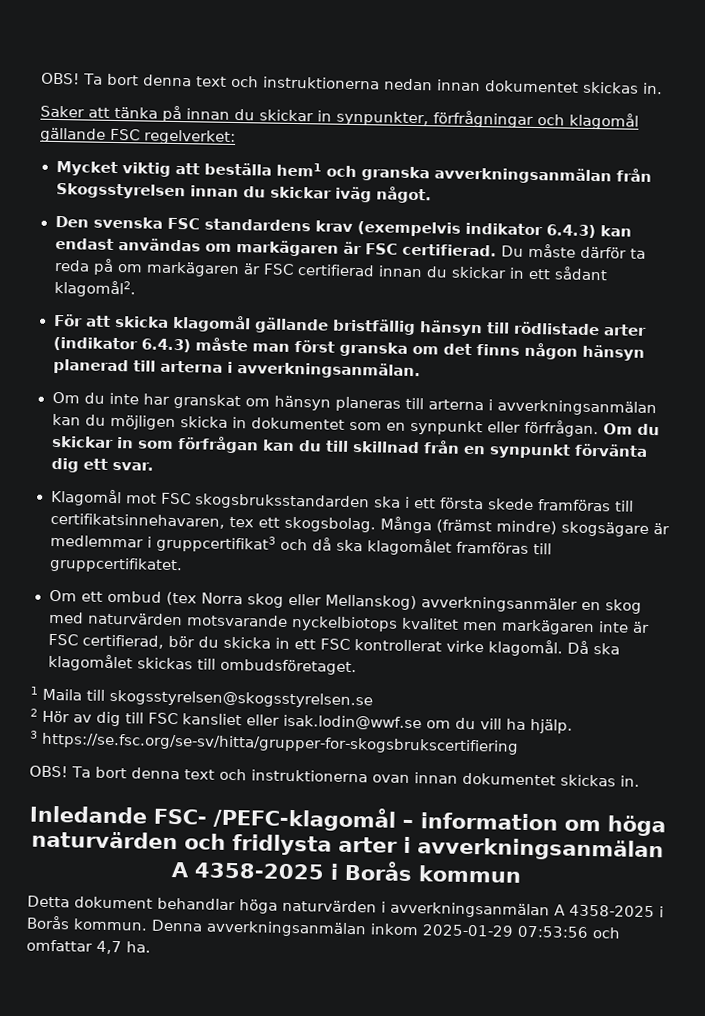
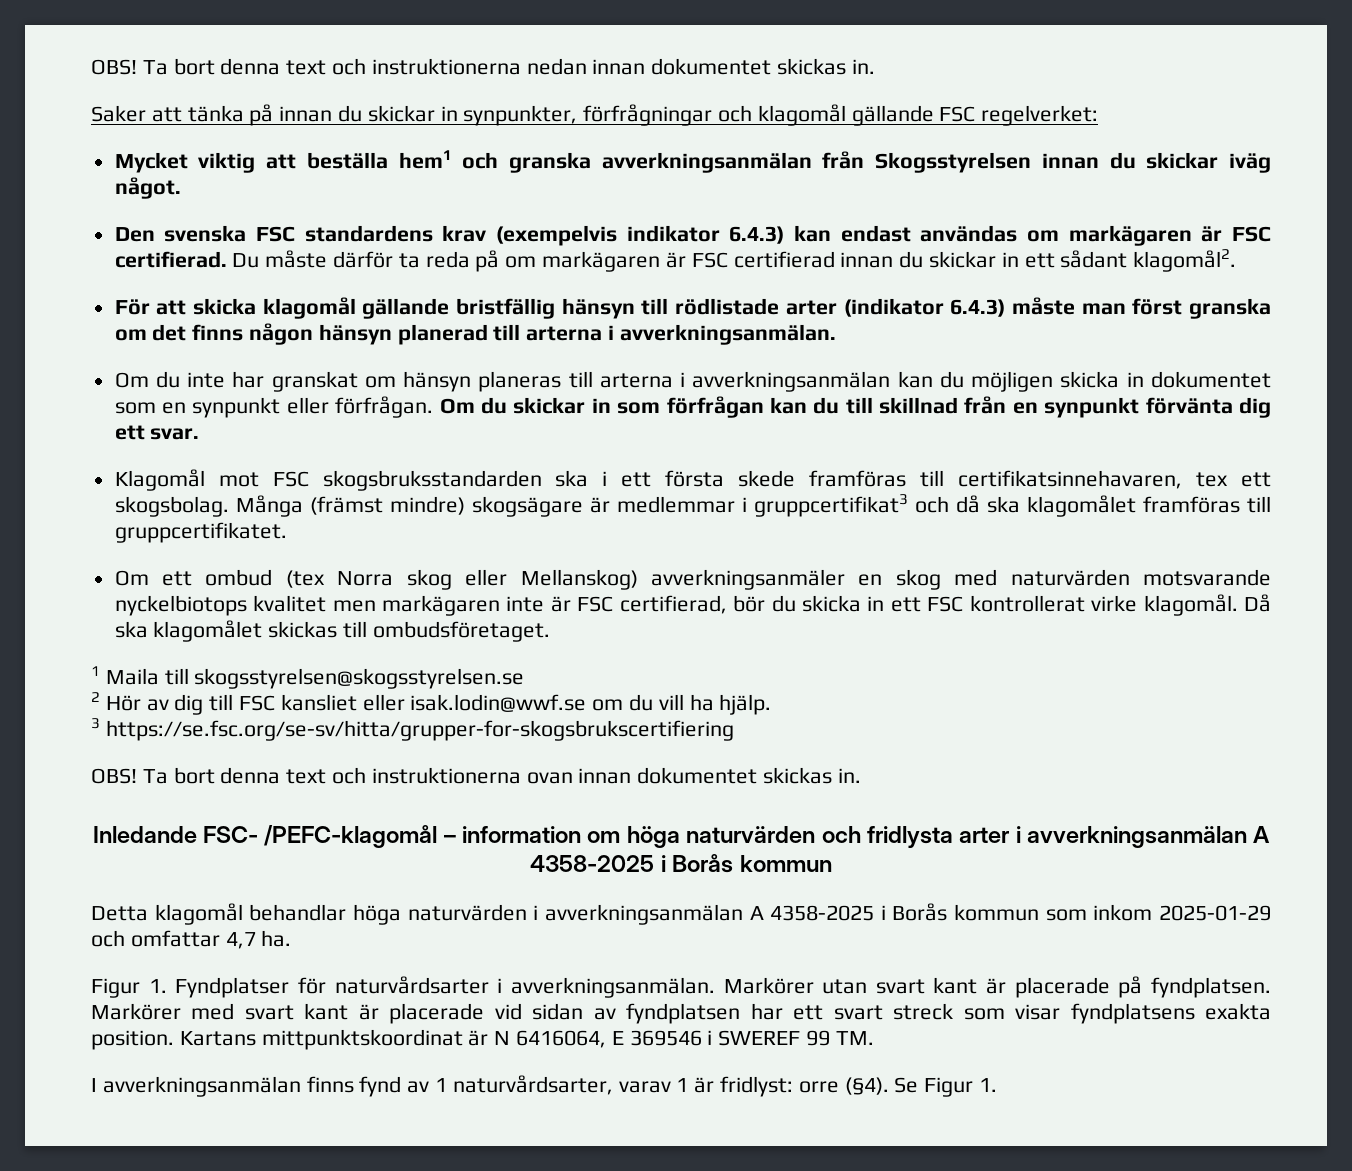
- Detta dokument behandlar höga naturvärden i avverkningsanmälan A 4358-2025 i Borås kommun. Denna avverkningsanmälan inkom 2025-01-29 07:53:56 och omfattar 4,7 ha.
+ Detta klagomål behandlar höga naturvärden i avverkningsanmälan A 4358-2025 i Borås kommun som inkom 2025-01-29 och omfattar 4,7 ha.
+ Figur 1. Fyndplatser för naturvårdsarter i avverkningsanmälan. Markörer utan svart kant är placerade på fyndplatsen. Markörer med svart kant är placerade vid sidan av fyndplatsen har ett svart streck som visar fyndplatsens exakta position. Kartans mittpunktskoordinat är N 6416064, E 369546 i SWEREF 99 TM.
+ I avverkningsanmälan finns fynd av 1 naturvårdsarter, varav 1 är fridlyst: orre (§4). Se Figur 1.

